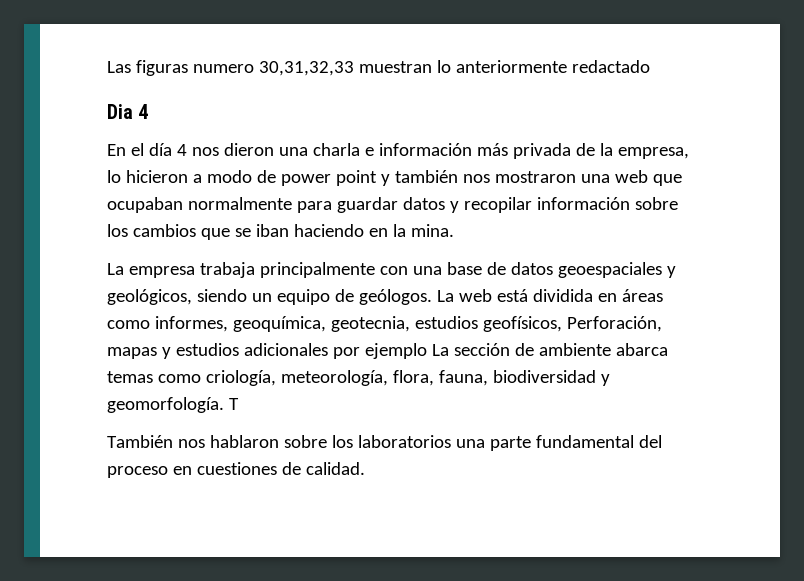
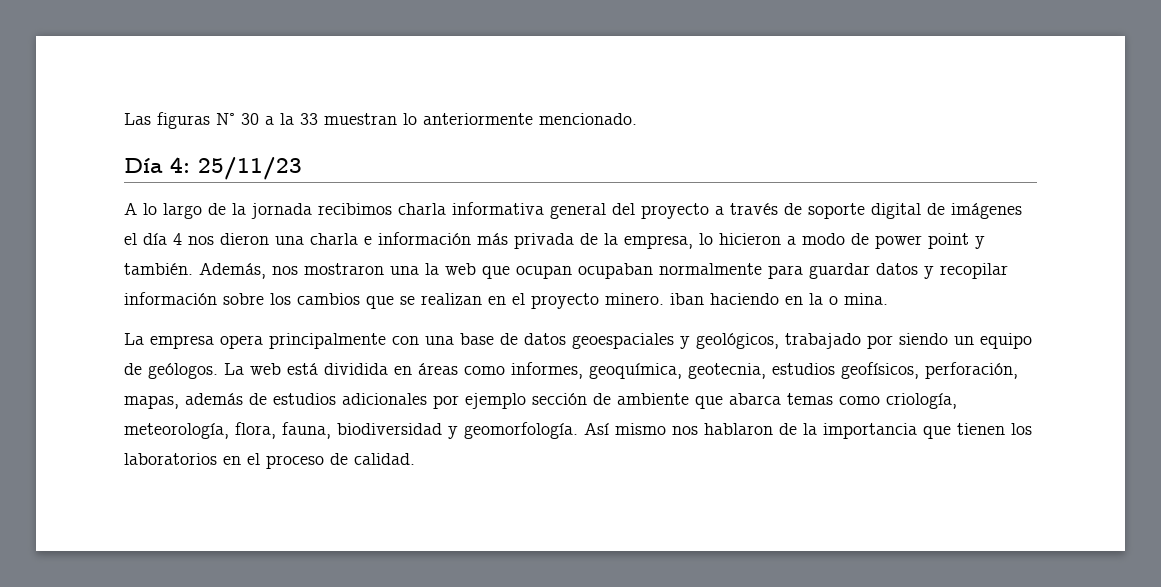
- Las figuras numero 30,31,32,33 muestran lo anteriormente redactado
- Dia 4
- En el día 4 nos dieron una charla e información más privada de la empresa, lo hicieron a modo de power point y también nos mostraron una web que ocupaban normalmente para guardar datos y recopilar información sobre los cambios que se iban haciendo en la mina.
+ Las figuras N° 30 a la 33 muestran lo anteriormente mencionado.
+ Día 4: 25/11/23
+ A lo largo de la jornada recibimos charla informativa general del proyecto a través de soporte digital de imágenes el día 4 nos dieron una charla e información más privada de la empresa, lo hicieron a modo de power point y también. Además, nos mostraron una la web que ocupan ocupaban normalmente para guardar datos y recopilar información sobre los cambios que se realizan en el proyecto minero. iban haciendo en la o mina.
- La empresa trabaja principalmente con una base de datos geoespaciales y geológicos, siendo un equipo de geólogos.
+ La empresa opera principalmente con una base de datos geoespaciales y geológicos, trabajado por siendo un equipo de geólogos.
- La web está dividida en áreas como informes, geoquímica, geotecnia, estudios geofísicos, Perforación, mapas y estudios adicionales por ejemplo La sección de ambiente abarca temas como criología, meteorología, flora, fauna, biodiversidad y geomorfología.
+ La web está dividida en áreas como informes, geoquímica, geotecnia, estudios geofísicos, perforación, mapas, además de estudios adicionales por ejemplo sección de ambiente que abarca temas como criología, meteorología, flora, fauna, biodiversidad y geomorfología.
- T
- También nos hablaron sobre los laboratorios una parte fundamental del proceso en cuestiones de calidad.
+ Así mismo nos hablaron de la importancia que tienen los laboratorios en el proceso de calidad.

